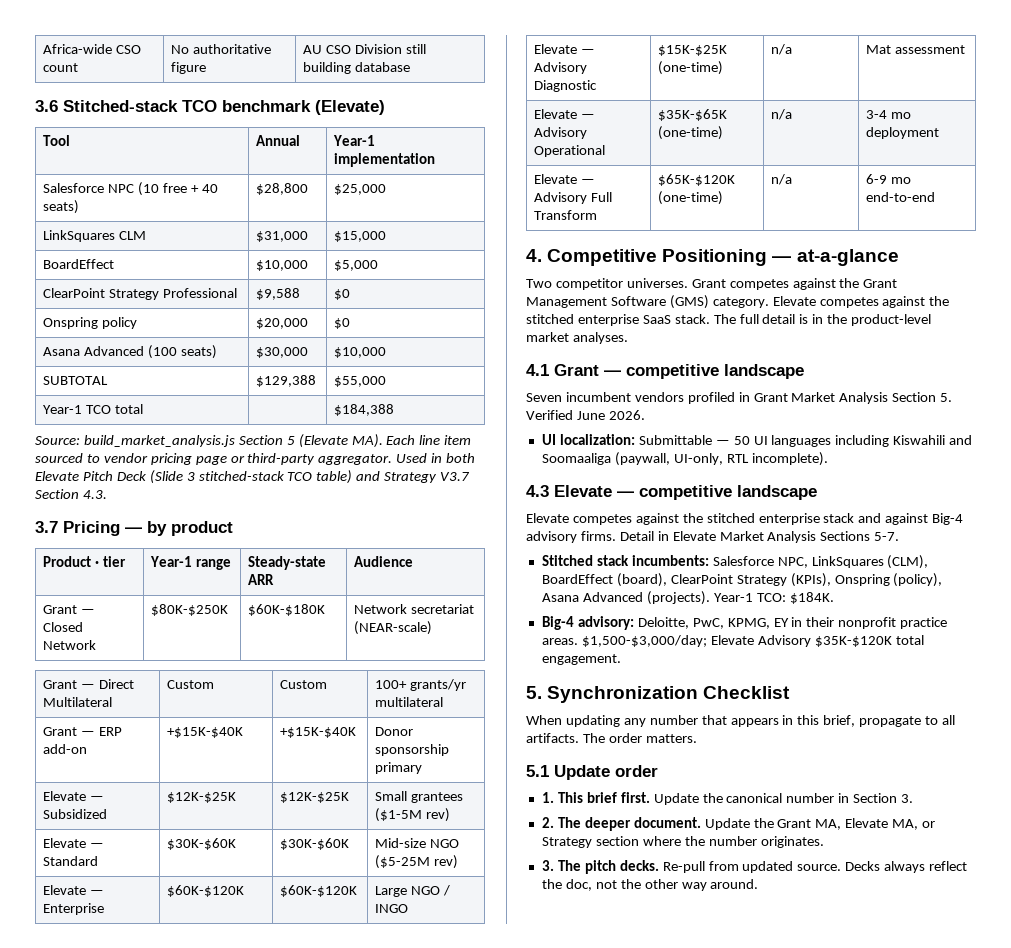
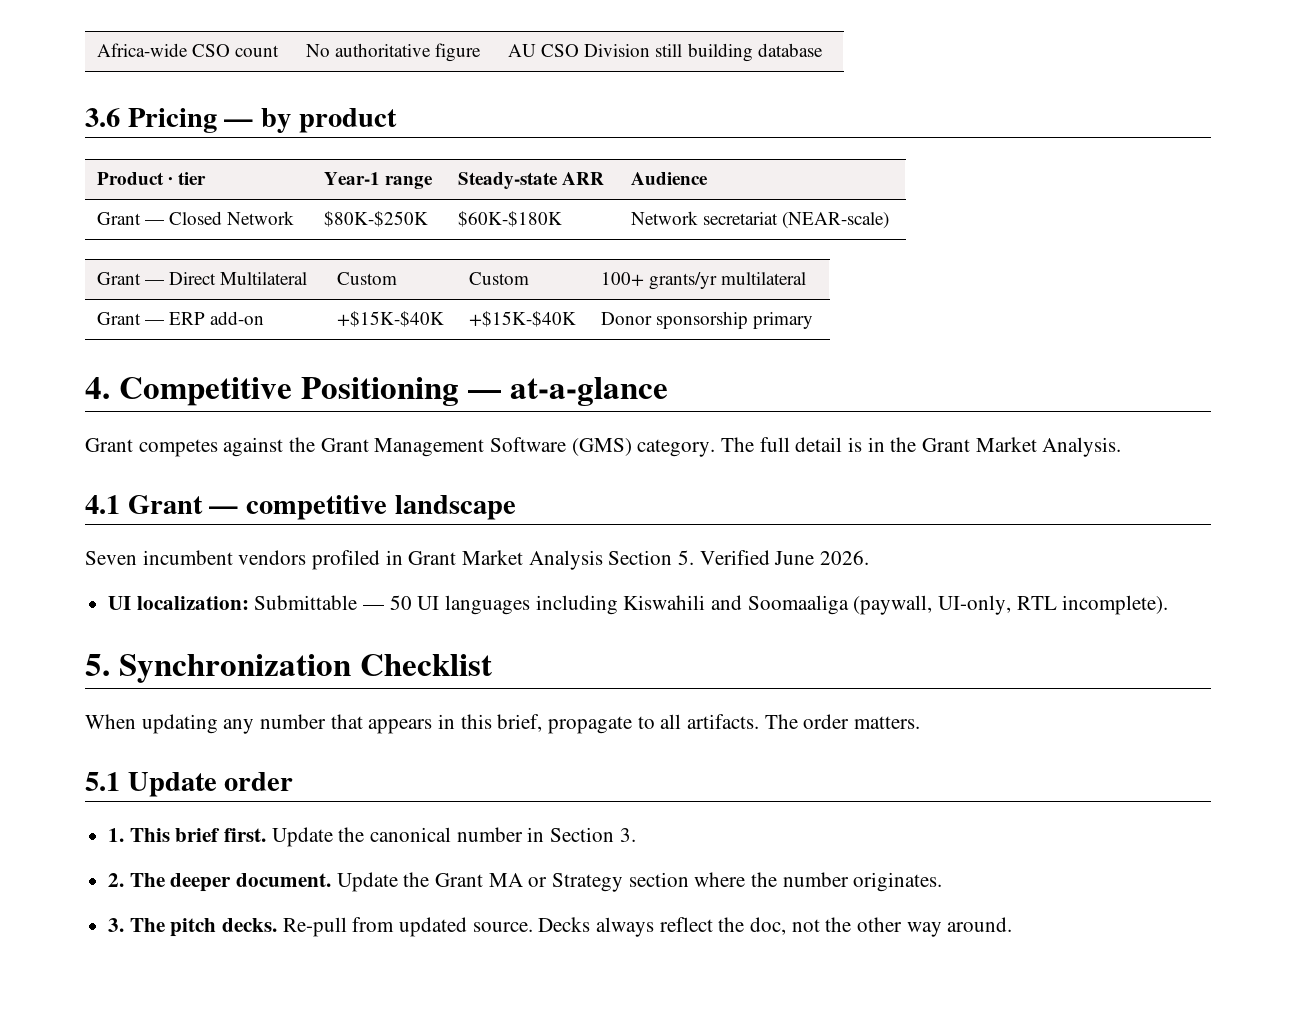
- 3.6 Stitched-stack TCO benchmark (Elevate)
- Tool | Annual | Year-1 implementation
- Salesforce NPC (10 free + 40 seats) | $28,800 | $25,000
- LinkSquares CLM | $31,000 | $15,000
- BoardEffect | $10,000 | $5,000
- ClearPoint Strategy Professional | $9,588 | $0
- Onspring policy | $20,000 | $0
- Asana Advanced (100 seats) | $30,000 | $10,000
- SUBTOTAL | $129,388 | $55,000
- Year-1 TCO total | | $184,388
- Source: build_market_analysis.js Section 5 (Elevate MA). Each line item sourced to vendor pricing page or third-party aggregator. Used in both Elevate Pitch Deck (Slide 3 stitched-stack TCO table) and Strategy V3.7 Section 4.3.
- 3.7 Pricing — by product
+ 3.6 Pricing — by product
- Elevate — Subsidized | $12K-$25K | $12K-$25K | Small grantees ($1-5M rev)
- Elevate — Standard | $30K-$60K | $30K-$60K | Mid-size NGO ($5-25M rev)
- Elevate — Enterprise | $60K-$120K | $60K-$120K | Large NGO / INGO
- Elevate — Advisory Diagnostic | $15K-$25K (one-time) | n/a | Mat assessment
- Elevate — Advisory Operational | $35K-$65K (one-time) | n/a | 3-4 mo deployment
- Elevate — Advisory Full Transform | $65K-$120K (one-time) | n/a | 6-9 mo end-to-end
- Two competitor universes.
- Elevate competes against the stitched enterprise SaaS stack.
- The full detail is in the product-level market analyses.
+ The full detail is in the Grant Market Analysis.
- 4.3 Elevate — competitive landscape
- Elevate competes against the stitched enterprise stack and against Big-4 advisory firms. Detail in Elevate Market Analysis Sections 5-7.
- Stitched stack incumbents: Salesforce NPC, LinkSquares (CLM), BoardEffect (board), ClearPoint Strategy (KPIs), Onspring (policy), Asana Advanced (projects). Year-1 TCO: $184K.
- Big-4 advisory: Deloitte, PwC, KPMG, EY in their nonprofit practice areas. $1,500-$3,000/day; Elevate Advisory $35K-$120K total engagement.
- Update the Grant MA, Elevate MA, or Strategy section where the number originates.
+ Update the Grant MA or Strategy section where the number originates.

